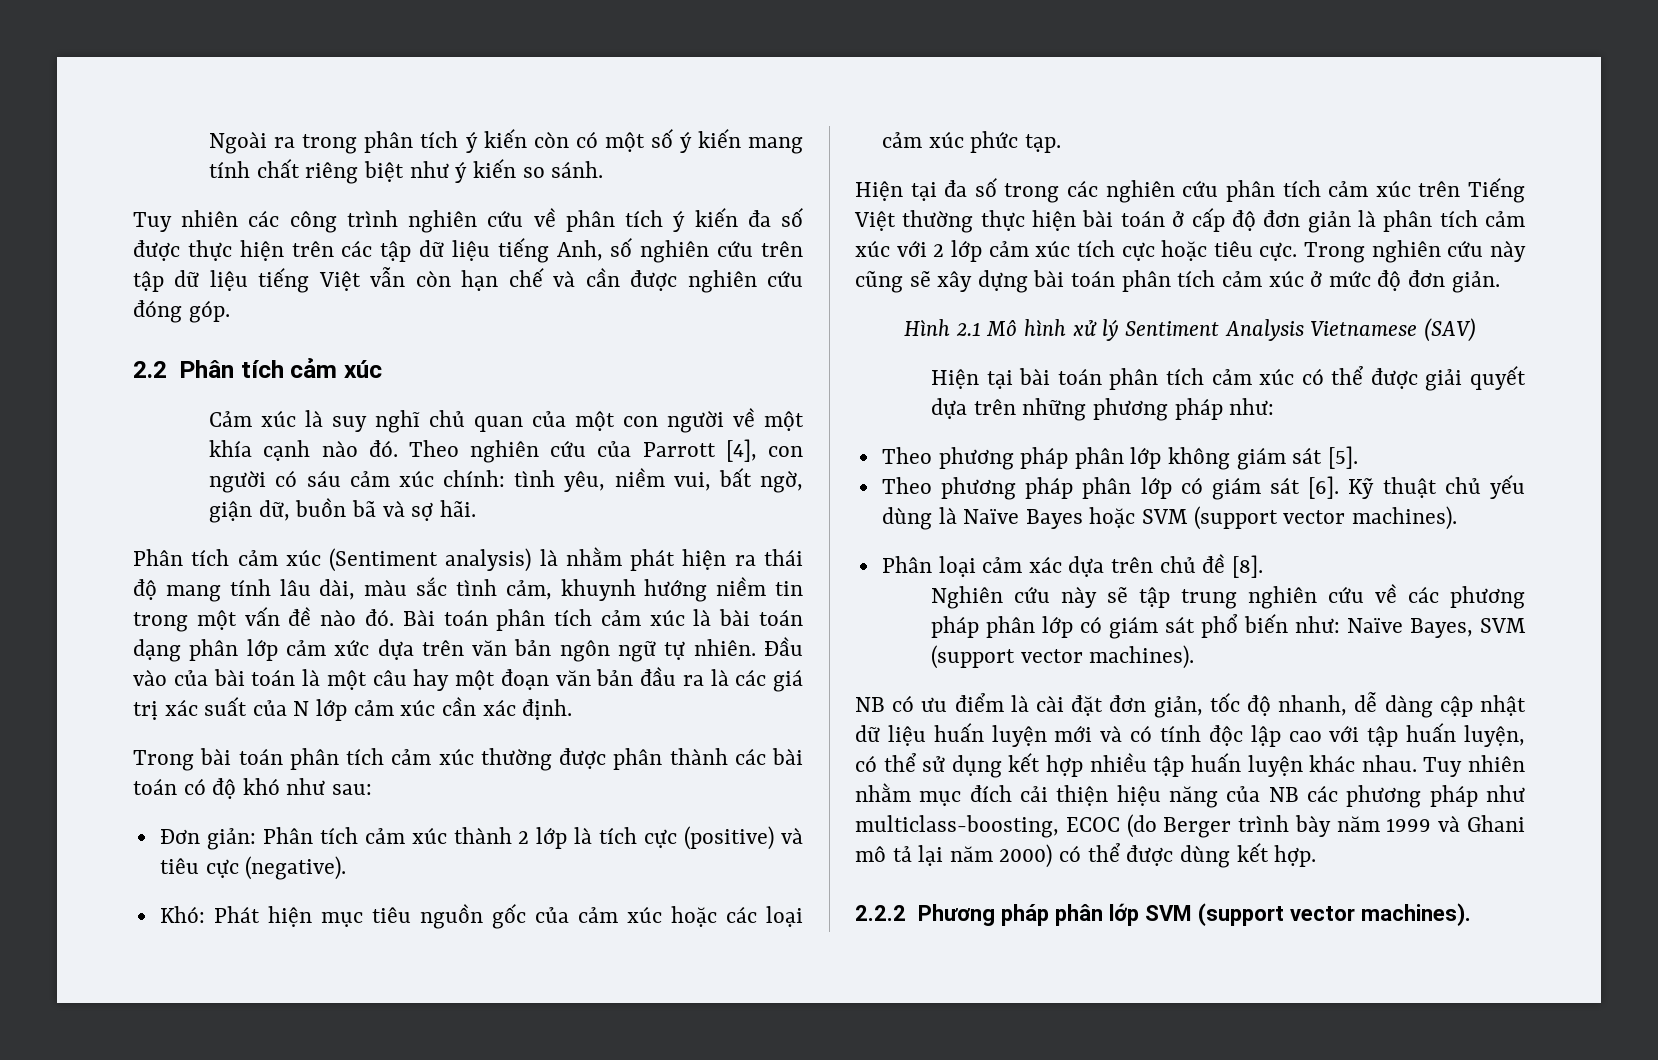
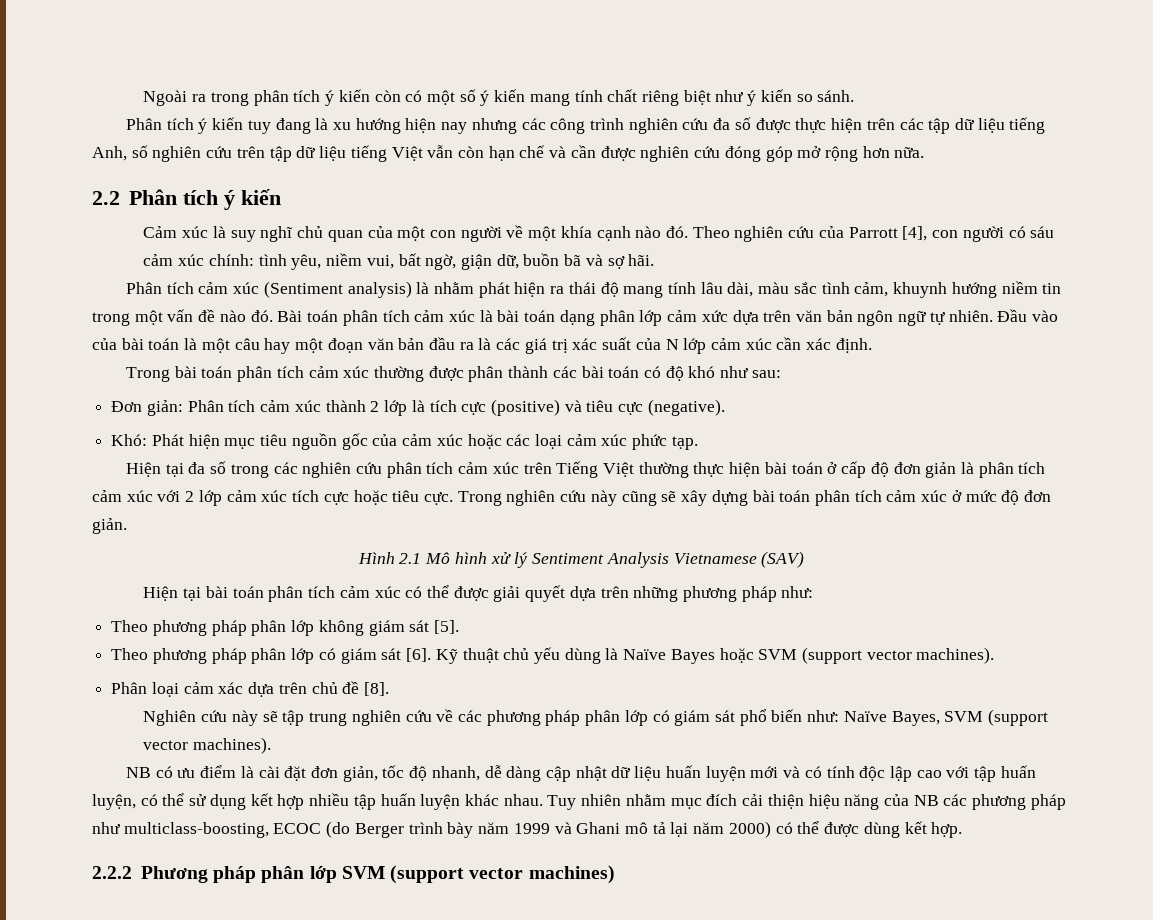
- Tuy nhiên các công trình nghiên cứu về phân tích ý kiến đa số được thực hiện trên các tập dữ liệu tiếng Anh, số nghiên cứu trên tập dữ liệu tiếng Việt vẫn còn hạn chế và cần được nghiên cứu đóng góp.
+ Phân tích ý kiến tuy đang là xu hướng hiện nay nhưng các công trình nghiên cứu đa số được thực hiện trên các tập dữ liệu tiếng Anh, số nghiên cứu trên tập dữ liệu tiếng Việt vẫn còn hạn chế và cần được nghiên cứu đóng góp mở rộng hơn nữa.
- 2.2 Phân tích cảm xúc
+ 2.2 Phân tích ý kiến
- 2.2.2 Phương pháp phân lớp SVM (support vector machines).
+ 2.2.2 Phương pháp phân lớp SVM (support vector machines)

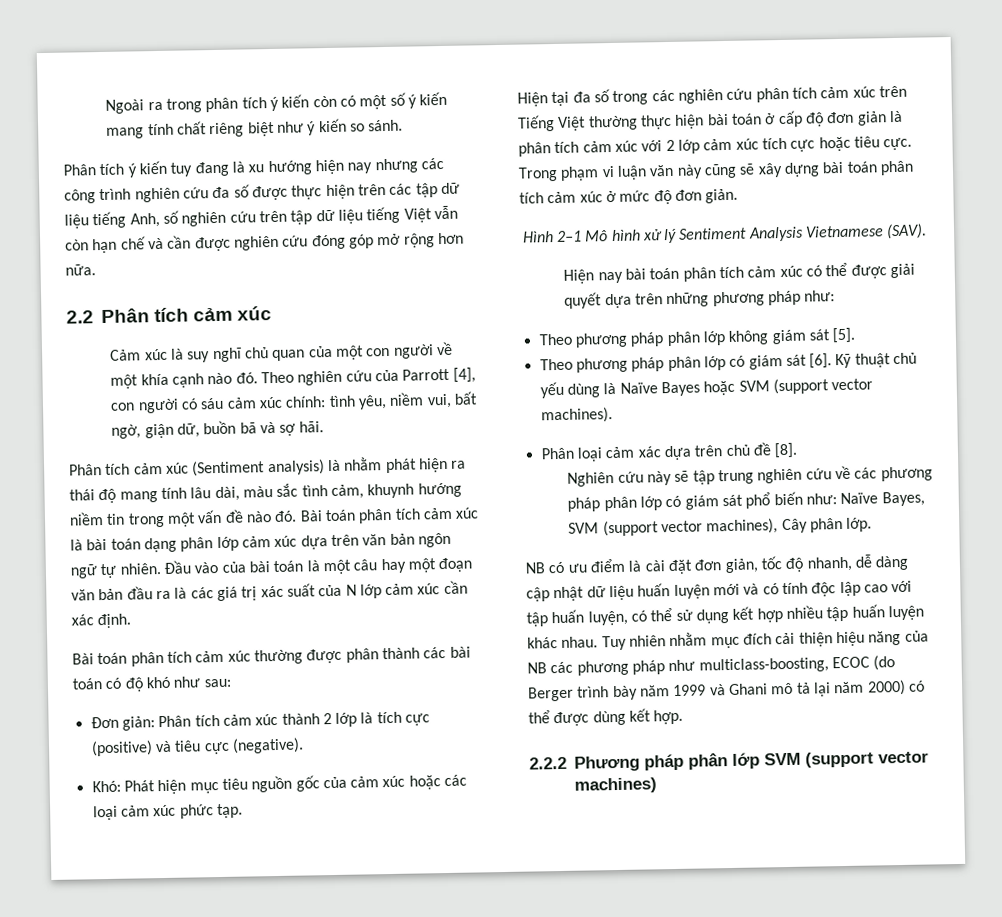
- 2.2 Phân tích ý kiến
+ 2.2 Phân tích cảm xúc
- Bài toán phân tích cảm xúc là bài toán dạng phân lớp cảm xức dựa trên văn bản ngôn ngữ tự nhiên.
+ Bài toán phân tích cảm xúc là bài toán dạng phân lớp cảm xúc dựa trên văn bản ngôn ngữ tự nhiên.
- Trong bài toán phân tích cảm xúc thường được phân thành các bài toán có độ khó như sau:
+ Bài toán phân tích cảm xúc thường được phân thành các bài toán có độ khó như sau:
- Trong nghiên cứu này cũng sẽ xây dựng bài toán phân tích cảm xúc ở mức độ đơn giản.
+ Trong phạm vi luận văn này cũng sẽ xây dựng bài toán phân tích cảm xúc ở mức độ đơn giản.
- Hình 2.1 Mô hình xử lý Sentiment Analysis Vietnamese (SAV)
- Hiện tại bài toán phân tích cảm xúc có thể được giải quyết dựa trên những phương pháp như:
+ Hình 2–1 Mô hình xử lý Sentiment Analysis Vietnamese (SAV).
+ Hiện nay bài toán phân tích cảm xúc có thể được giải quyết dựa trên những phương pháp như:
- Nghiên cứu này sẽ tập trung nghiên cứu về các phương pháp phân lớp có giám sát phổ biến như: Naïve Bayes, SVM (support vector machines).
+ Nghiên cứu này sẽ tập trung nghiên cứu về các phương pháp phân lớp có giám sát phổ biến như: Naïve Bayes, SVM (support vector machines), Cây phân lớp.

